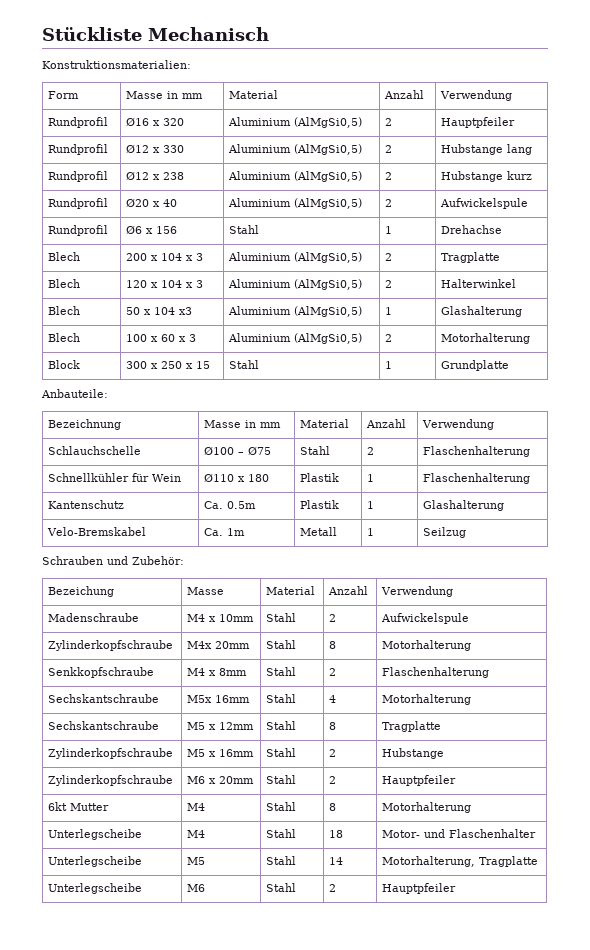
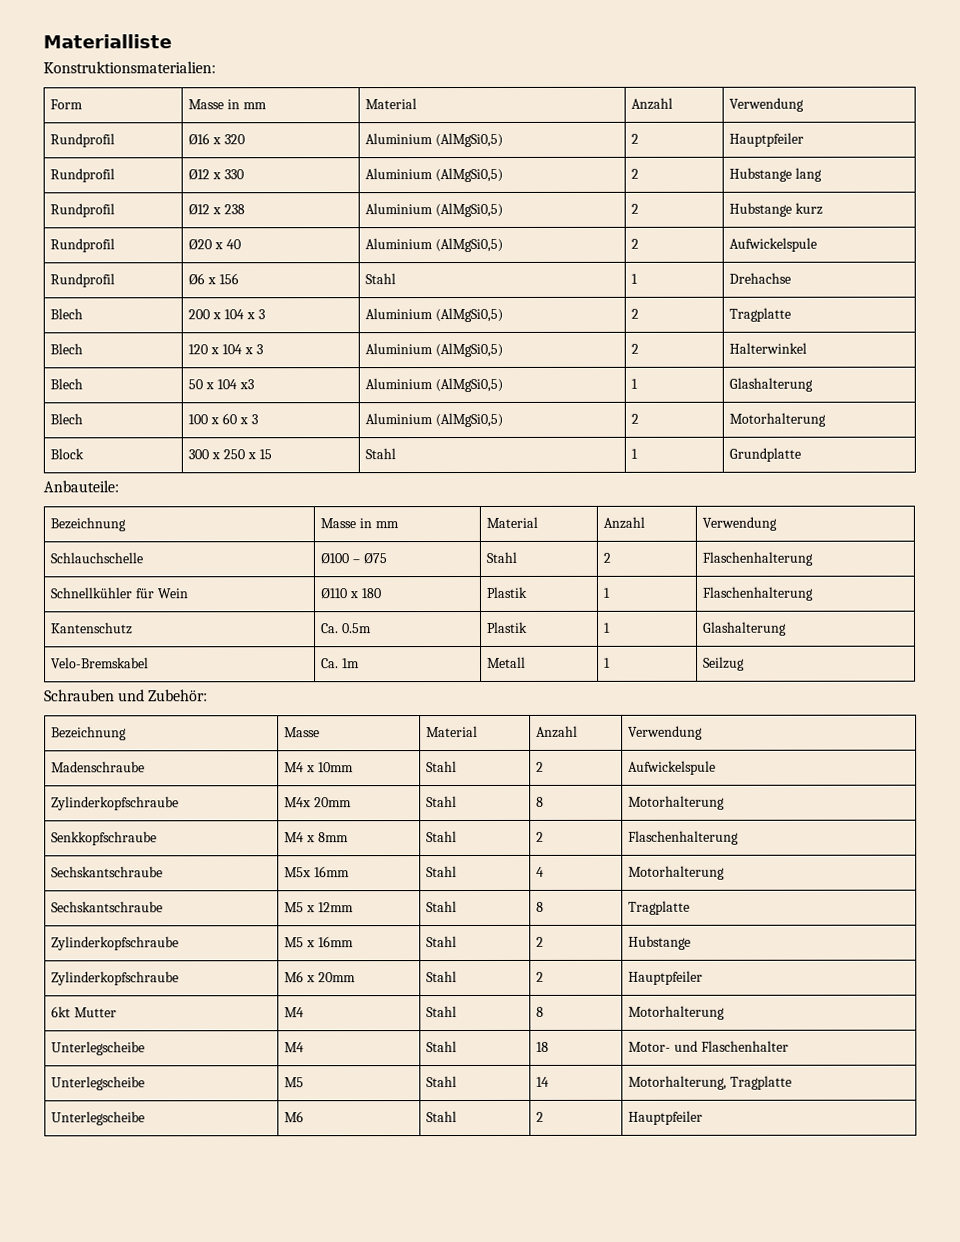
- Stückliste Mechanisch
+ Materialliste
- Bezeichung | Masse | Material | Anzahl | Verwendung
+ Bezeichnung | Masse | Material | Anzahl | Verwendung

